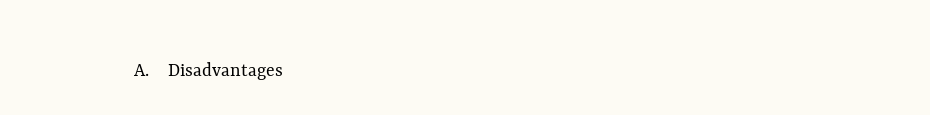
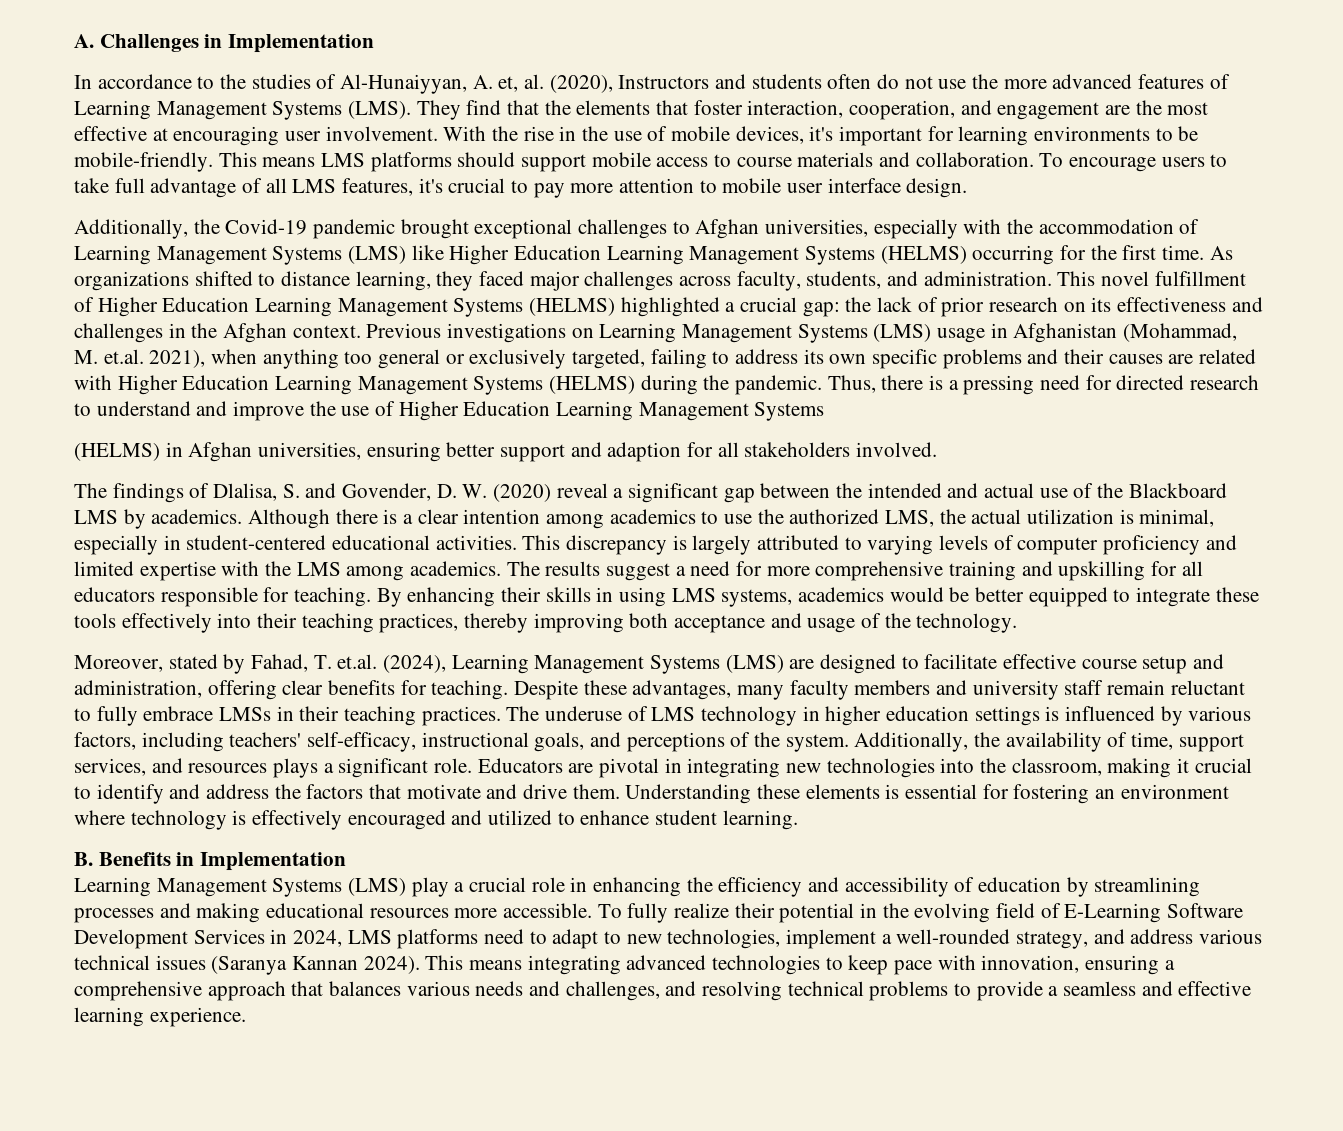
- A. Disadvantages
+ A. Challenges in Implementation
+ In accordance to the studies of Al-Hunaiyyan, A. et, al. (2020), Instructors and students often do not use the more advanced features of Learning Management Systems (LMS). They find that the elements that foster interaction, cooperation, and engagement are the most effective at encouraging user involvement. With the rise in the use of mobile devices, it's important for learning environments to be mobile-friendly. This means LMS platforms should support mobile access to course materials and collaboration. To encourage users to take full advantage of all LMS features, it's crucial to pay more attention to mobile user interface design.
+ Additionally, the Covid-19 pandemic brought exceptional challenges to Afghan universities, especially with the accommodation of Learning Management Systems (LMS) like Higher Education Learning Management Systems (HELMS) occurring for the first time. As organizations shifted to distance learning, they faced major challenges across faculty, students, and administration. This novel fulfillment of Higher Education Learning Management Systems (HELMS) highlighted a crucial gap: the lack of prior research on its effectiveness and challenges in the Afghan context. Previous investigations on Learning Management Systems (LMS) usage in Afghanistan (Mohammad, M. et.al. 2021), when anything too general or exclusively targeted, failing to address its own specific problems and their causes are related with Higher Education Learning Management Systems (HELMS) during the pandemic. Thus, there is a pressing need for directed research to understand and improve the use of Higher Education Learning Management Systems
+ (HELMS) in Afghan universities, ensuring better support and adaption for all stakeholders involved.
+ The findings of Dlalisa, S. and Govender, D. W. (2020) reveal a significant gap between the intended and actual use of the Blackboard LMS by academics. Although there is a clear intention among academics to use the authorized LMS, the actual utilization is minimal, especially in student-centered educational activities. This discrepancy is largely attributed to varying levels of computer proficiency and limited expertise with the LMS among academics. The results suggest a need for more comprehensive training and upskilling for all educators responsible for teaching. By enhancing their skills in using LMS systems, academics would be better equipped to integrate these tools effectively into their teaching practices, thereby improving both acceptance and usage of the technology.
+ Moreover, stated by Fahad, T. et.al. (2024), Learning Management Systems (LMS) are designed to facilitate effective course setup and administration, offering clear benefits for teaching. Despite these advantages, many faculty members and university staff remain reluctant to fully embrace LMSs in their teaching practices. The underuse of LMS technology in higher education settings is influenced by various factors, including teachers' self-efficacy, instructional goals, and perceptions of the system. Additionally, the availability of time, support services, and resources plays a significant role. Educators are pivotal in integrating new technologies into the classroom, making it crucial to identify and address the factors that motivate and drive them. Understanding these elements is essential for fostering an environment where technology is effectively encouraged and utilized to enhance student learning.
+ B. Benefits in Implementation
+ Learning Management Systems (LMS) play a crucial role in enhancing the efficiency and accessibility of education by streamlining processes and making educational resources more accessible. To fully realize their potential in the evolving field of E-Learning Software Development Services in 2024, LMS platforms need to adapt to new technologies, implement a well-rounded strategy, and address various technical issues (Saranya Kannan 2024). This means integrating advanced technologies to keep pace with innovation, ensuring a comprehensive approach that balances various needs and challenges, and resolving technical problems to provide a seamless and effective learning experience.

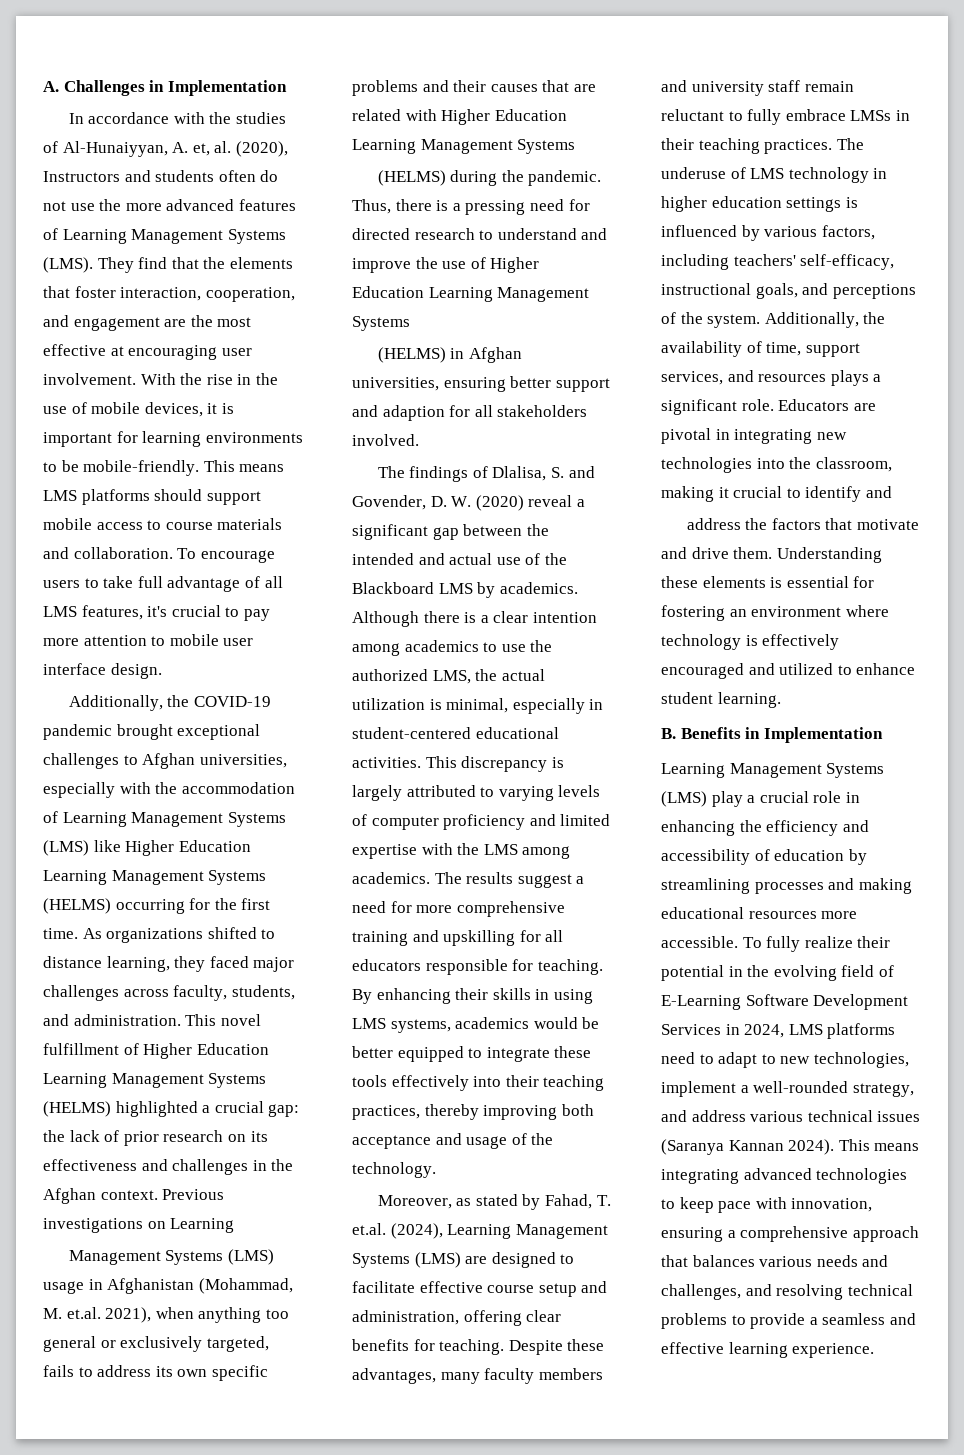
- In accordance to the studies of Al-Hunaiyyan, A. et, al. (2020), Instructors and students often do not use the more advanced features of Learning Management Systems (LMS).
+ In accordance with the studies of Al-Hunaiyyan, A. et, al. (2020), Instructors and students often do not use the more advanced features of Learning Management Systems (LMS).
- With the rise in the use of mobile devices, it's important for learning environments to be mobile-friendly.
+ With the rise in the use of mobile devices, it is important for learning environments to be mobile-friendly.
- Additionally, the Covid-19 pandemic brought exceptional challenges to Afghan universities, especially with the accommodation of Learning Management Systems (LMS) like Higher Education Learning Management Systems (HELMS) occurring for the first time.
+ Additionally, the COVID-19 pandemic brought exceptional challenges to Afghan universities, especially with the accommodation of Learning Management Systems (LMS) like Higher Education Learning Management Systems (HELMS) occurring for the first time.
- Previous investigations on Learning Management Systems (LMS) usage in Afghanistan (Mohammad, M. et.al. 2021), when anything too general or exclusively targeted, failing to address its own specific problems and their causes are related with Higher Education Learning Management Systems (HELMS) during the pandemic.
+ Previous investigations on Learning
+ Management Systems (LMS) usage in Afghanistan (Mohammad, M. et.al. 2021), when anything too general or exclusively targeted, fails to address its own specific problems and their causes that are related with Higher Education Learning Management Systems
+ (HELMS) during the pandemic.
- Moreover, stated by Fahad, T. et.al. (2024), Learning Management Systems (LMS) are designed to facilitate effective course setup and administration, offering clear benefits for teaching.
+ Moreover, as stated by Fahad, T. et.al. (2024), Learning Management Systems (LMS) are designed to facilitate effective course setup and administration, offering clear benefits for teaching.
- Educators are pivotal in integrating new technologies into the classroom, making it crucial to identify and address the factors that motivate and drive them.
+ Educators are pivotal in integrating new technologies into the classroom, making it crucial to identify and
+ address the factors that motivate and drive them.

